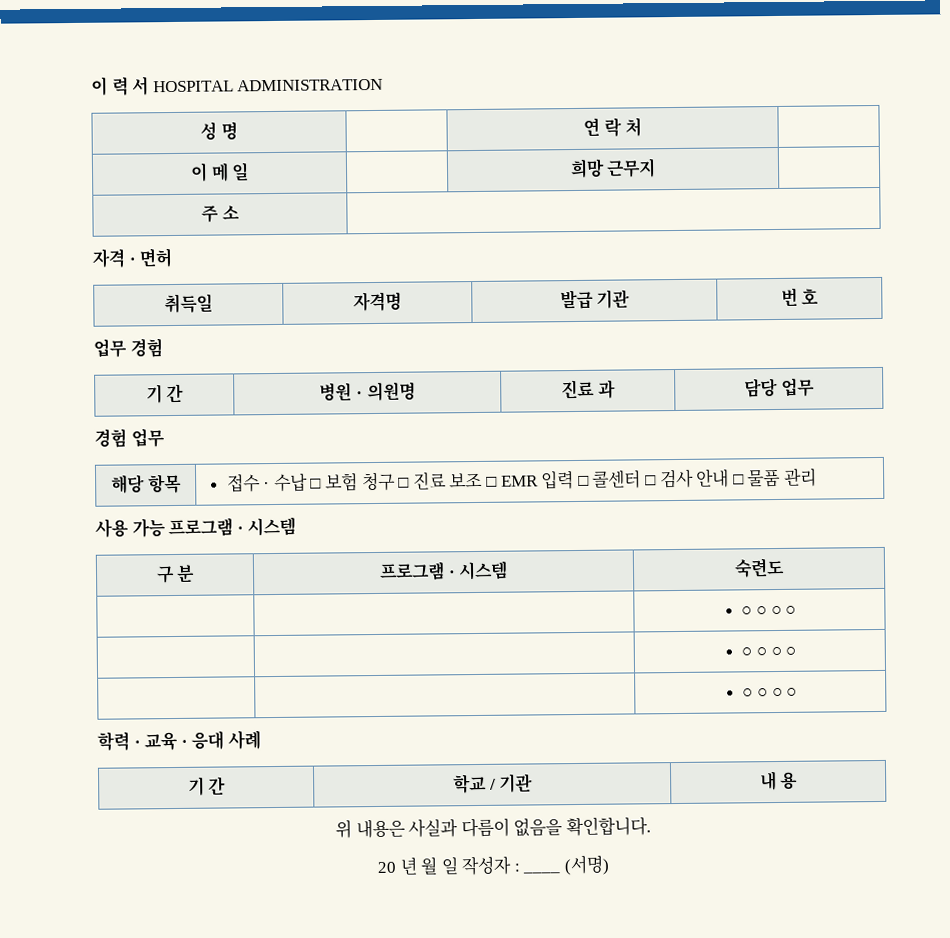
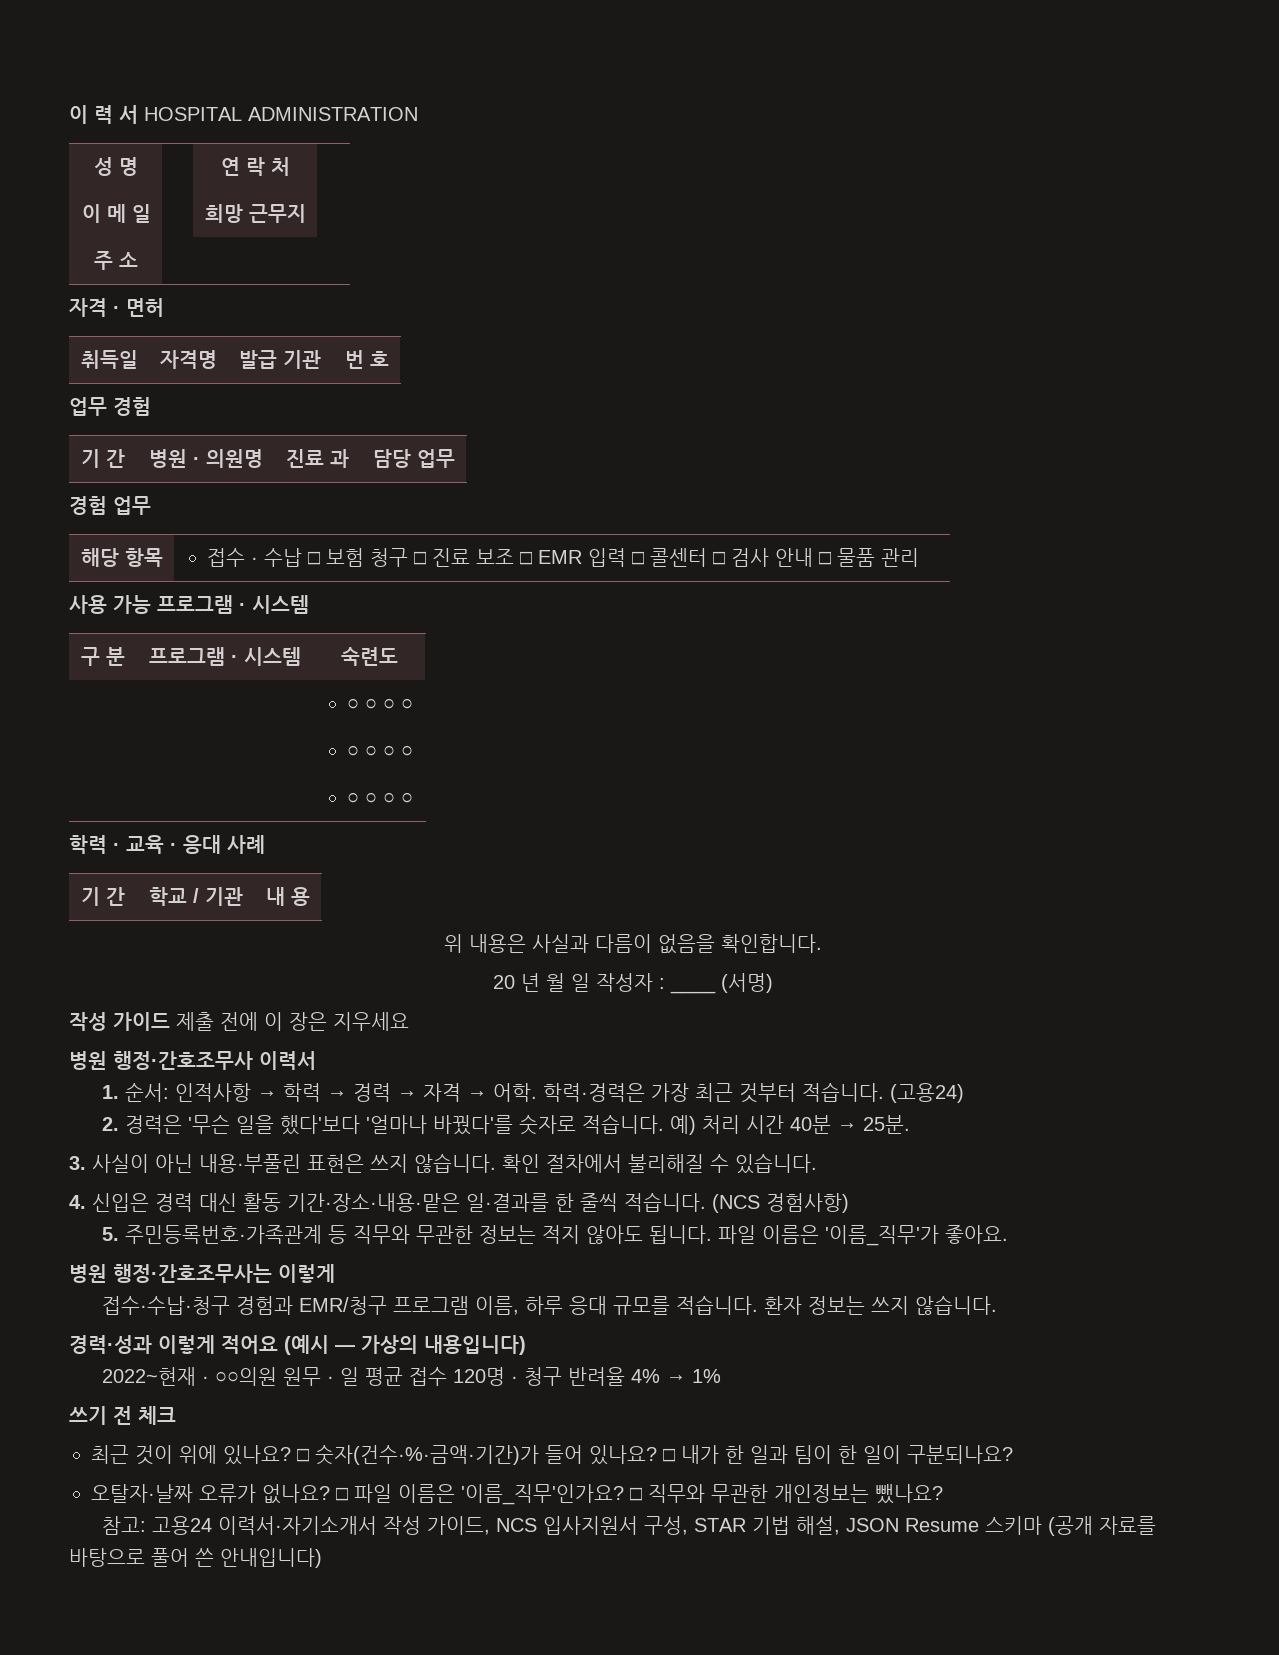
+ 작성 가이드 제출 전에 이 장은 지우세요
+ 병원 행정·간호조무사 이력서
+ 1. 순서: 인적사항 → 학력 → 경력 → 자격 → 어학. 학력·경력은 가장 최근 것부터 적습니다. (고용24)
+ 2. 경력은 '무슨 일을 했다'보다 '얼마나 바꿨다'를 숫자로 적습니다. 예) 처리 시간 40분 → 25분.
+ 3. 사실이 아닌 내용·부풀린 표현은 쓰지 않습니다. 확인 절차에서 불리해질 수 있습니다.
+ 4. 신입은 경력 대신 활동 기간·장소·내용·맡은 일·결과를 한 줄씩 적습니다. (NCS 경험사항)
+ 5. 주민등록번호·가족관계 등 직무와 무관한 정보는 적지 않아도 됩니다. 파일 이름은 '이름_직무'가 좋아요.
+ 병원 행정·간호조무사는 이렇게
+ 접수·수납·청구 경험과 EMR/청구 프로그램 이름, 하루 응대 규모를 적습니다. 환자 정보는 쓰지 않습니다.
+ 경력·성과 이렇게 적어요 (예시 — 가상의 내용입니다)
+ 2022~현재 · ○○의원 원무 · 일 평균 접수 120명 · 청구 반려율 4% → 1%
+ 쓰기 전 체크
+ 최근 것이 위에 있나요? □ 숫자(건수·%·금액·기간)가 들어 있나요? □ 내가 한 일과 팀이 한 일이 구분되나요?
+ 오탈자·날짜 오류가 없나요? □ 파일 이름은 '이름_직무'인가요? □ 직무와 무관한 개인정보는 뺐나요?
+ 참고: 고용24 이력서·자기소개서 작성 가이드, NCS 입사지원서 구성, STAR 기법 해설, JSON Resume 스키마 (공개 자료를 바탕으로 풀어 쓴 안내입니다)

